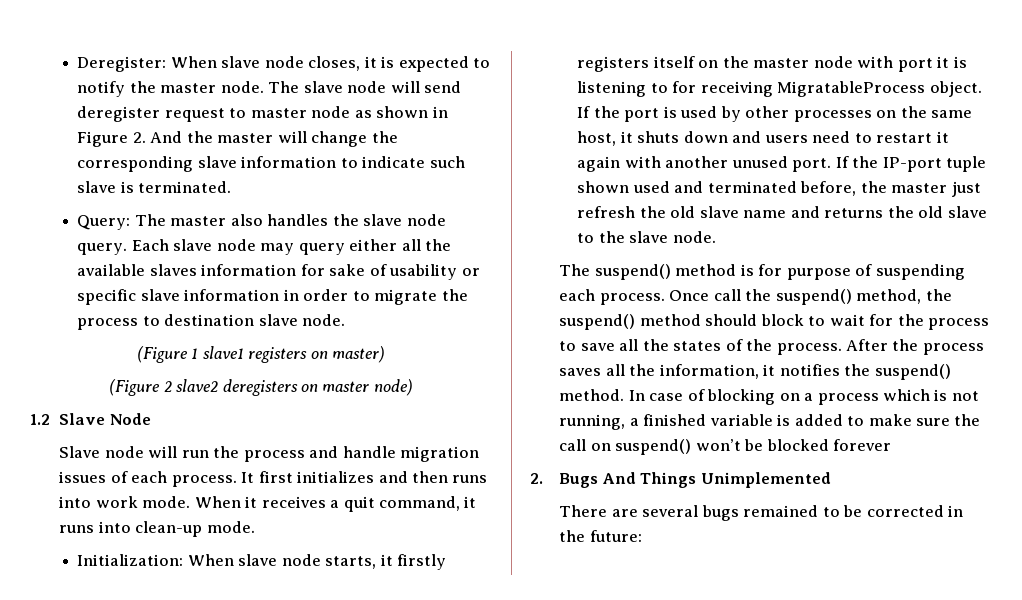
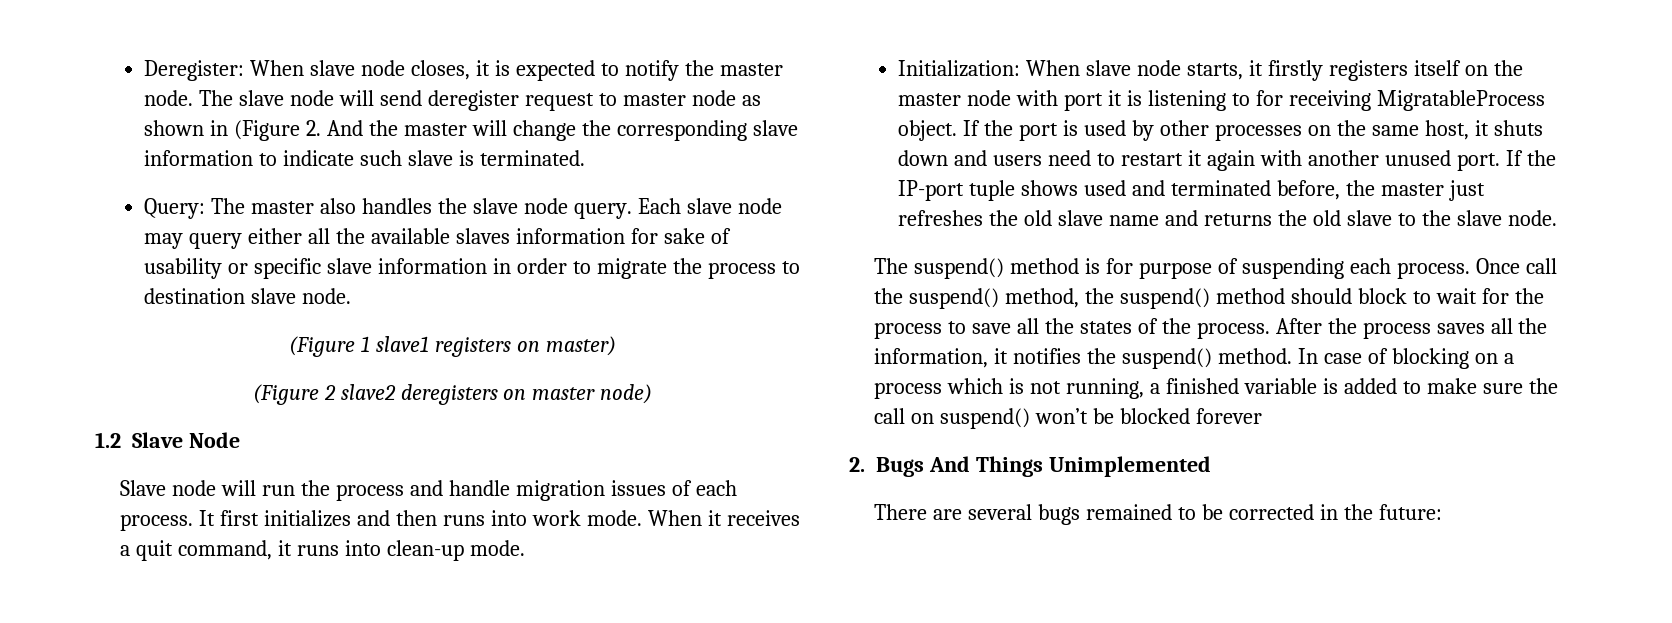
- The slave node will send deregister request to master node as shown in Figure 2. And the master will change the corresponding slave information to indicate such slave is terminated.
+ The slave node will send deregister request to master node as shown in (Figure 2. And the master will change the corresponding slave information to indicate such slave is terminated.
- If the IP-port tuple shown used and terminated before, the master just refresh the old slave name and returns the old slave to the slave node.
+ If the IP-port tuple shows used and terminated before, the master just refreshes the old slave name and returns the old slave to the slave node.

